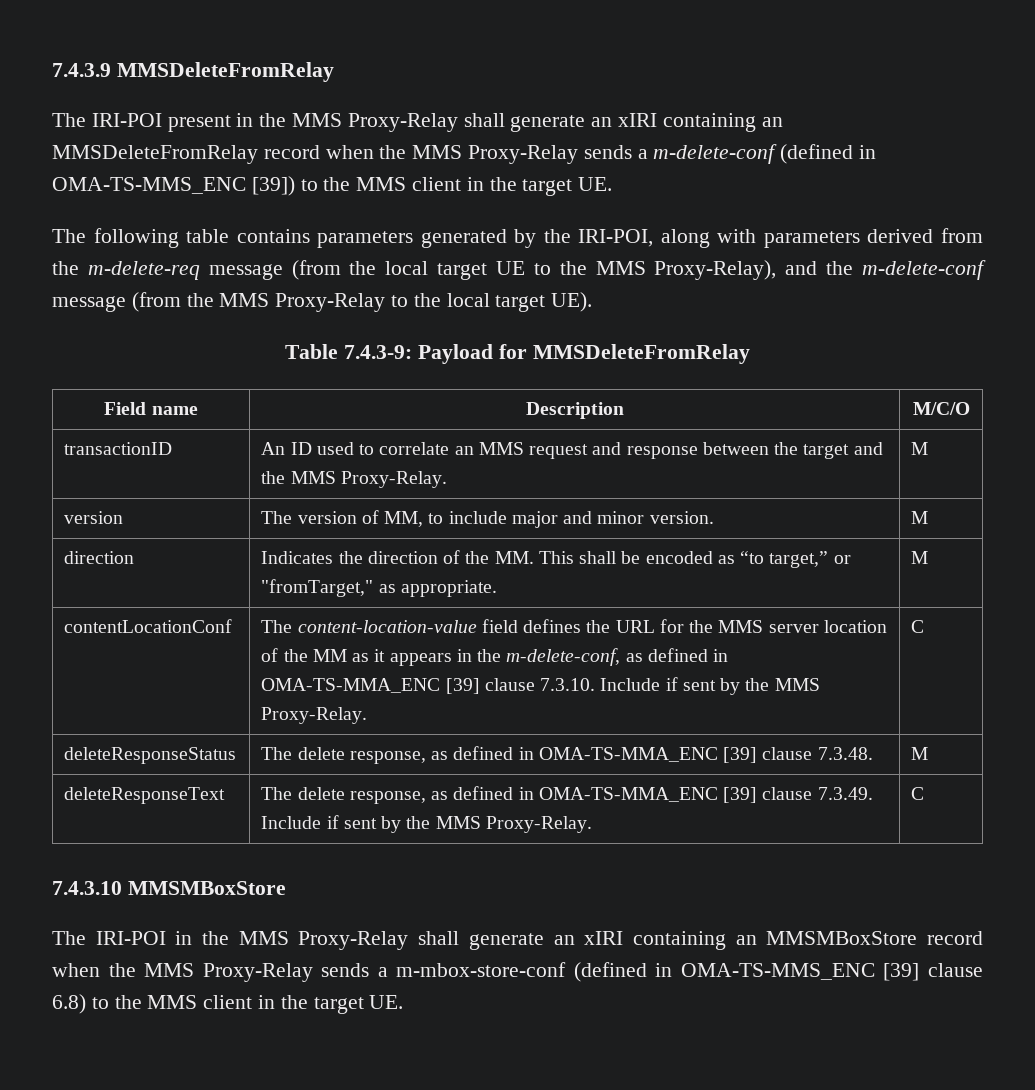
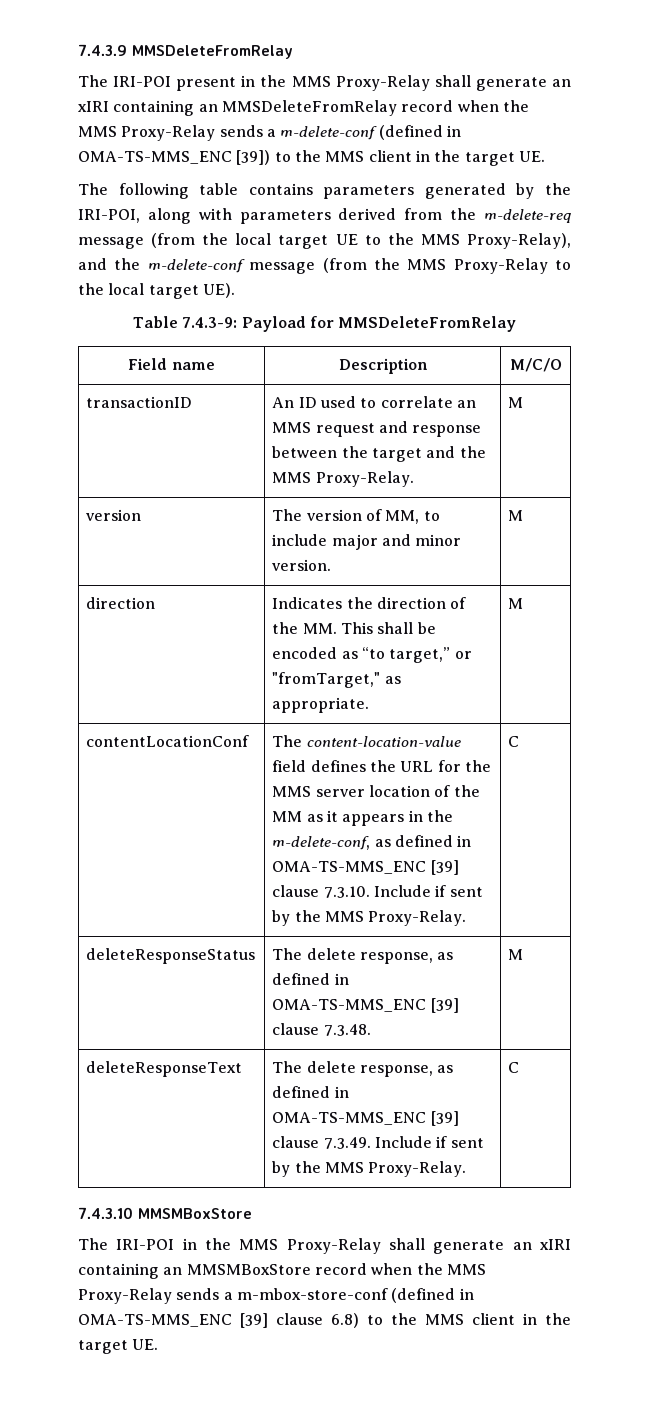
- contentLocationConf | The content-location-value field defines the URL for the MMS server location of the MM as it appears in the m-delete-conf, as defined in OMA-TS-MMA_ENC [39] clause 7.3.10. Include if sent by the MMS Proxy-Relay. | C
+ contentLocationConf | The content-location-value field defines the URL for the MMS server location of the MM as it appears in the m-delete-conf, as defined in OMA-TS-MMS_ENC [39] clause 7.3.10. Include if sent by the MMS Proxy-Relay. | C
- deleteResponseStatus | The delete response, as defined in OMA-TS-MMA_ENC [39] clause 7.3.48. | M
+ deleteResponseStatus | The delete response, as defined in OMA-TS-MMS_ENC [39] clause 7.3.48. | M
- deleteResponseText | The delete response, as defined in OMA-TS-MMA_ENC [39] clause 7.3.49. Include if sent by the MMS Proxy-Relay. | C
+ deleteResponseText | The delete response, as defined in OMA-TS-MMS_ENC [39] clause 7.3.49. Include if sent by the MMS Proxy-Relay. | C

